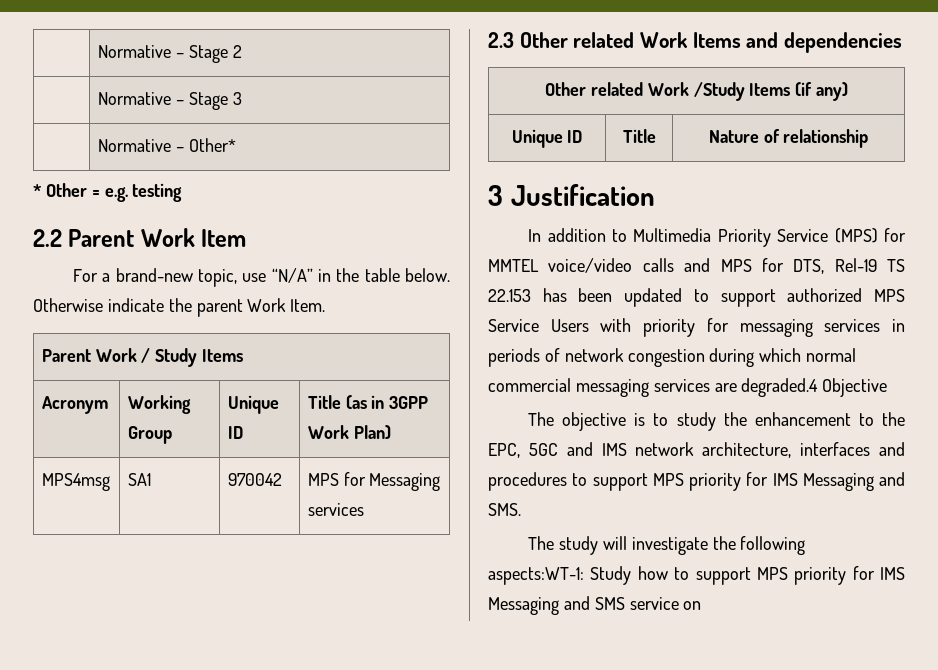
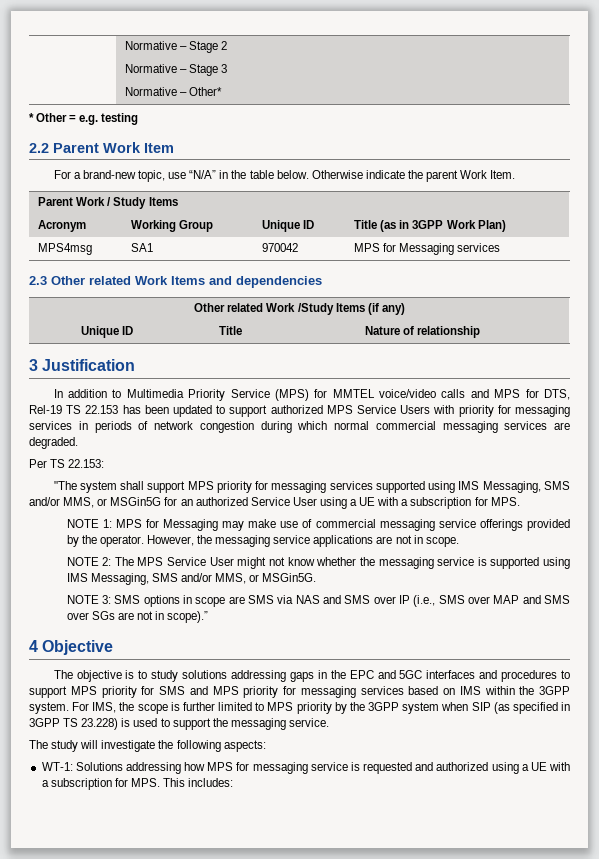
- In addition to Multimedia Priority Service (MPS) for MMTEL voice/video calls and MPS for DTS, Rel-19 TS 22.153 has been updated to support authorized MPS Service Users with priority for messaging services in periods of network congestion during which normal commercial messaging services are degraded.4 Objective
+ In addition to Multimedia Priority Service (MPS) for MMTEL voice/video calls and MPS for DTS, Rel-19 TS 22.153 has been updated to support authorized MPS Service Users with priority for messaging services in periods of network congestion during which normal commercial messaging services are degraded.
+ Per TS 22.153:
+ "The system shall support MPS priority for messaging services supported using IMS Messaging, SMS and/or MMS, or MSGin5G for an authorized Service User using a UE with a subscription for MPS.
+ NOTE 1: MPS for Messaging may make use of commercial messaging service offerings provided by the operator. However, the messaging service applications are not in scope.
+ NOTE 2: The MPS Service User might not know whether the messaging service is supported using IMS Messaging, SMS and/or MMS, or MSGin5G.
+ NOTE 3: SMS options in scope are SMS via NAS and SMS over IP (i.e., SMS over MAP and SMS over SGs are not in scope).”
+ 4 Objective
- The objective is to study the enhancement to the EPC, 5GC and IMS network architecture, interfaces and procedures to support MPS priority for IMS Messaging and SMS.
+ The objective is to study solutions addressing gaps in the EPC and 5GC interfaces and procedures to support MPS priority for SMS and MPS priority for messaging services based on IMS within the 3GPP system. For IMS, the scope is further limited to MPS priority by the 3GPP system when SIP (as specified in 3GPP TS 23.228) is used to support the messaging service.
- The study will investigate the following aspects:WT-1: Study how to support MPS priority for IMS Messaging and SMS service on
+ The study will investigate the following aspects:
+ WT-1: Solutions addressing how MPS for messaging service is requested and authorized using a UE with a subscription for MPS. This includes:

